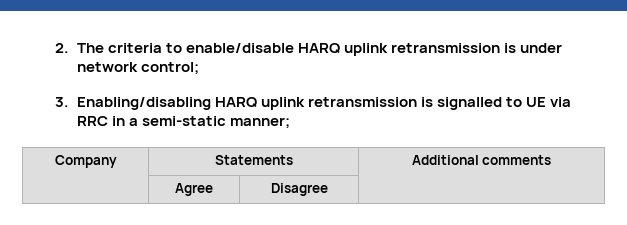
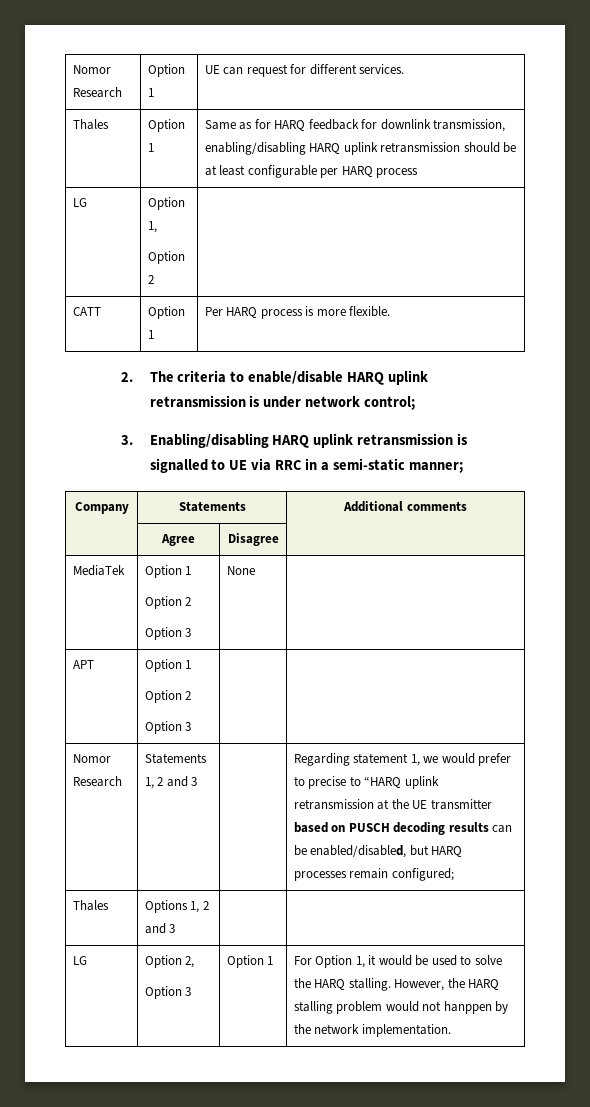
+ Nomor Research | Option 1 | UE can request for different services.
+ Thales | Option 1 | Same as for HARQ feedback for downlink transmission, enabling/disabling HARQ uplink retransmission should be at least configurable per HARQ process
+ LG | Option 1,
+ Option 2 |
+ CATT | Option 1 | Per HARQ process is more flexible.
+ MediaTek | Option 1
+ Option 2
+ Option 3 | None |
+ APT | Option 1
+ Option 2
+ Option 3 | |
+ Nomor Research | Statements 1, 2 and 3 | | Regarding statement 1, we would prefer to precise to “HARQ uplink retransmission at the UE transmitter based on PUSCH decoding results can be enabled/disabled, but HARQ processes remain configured;
+ Thales | Options 1, 2 and 3 | |
+ LG | Option 2,
+ Option 3 | Option 1 | For Option 1, it would be used to solve the HARQ stalling. However, the HARQ stalling problem would not hanppen by the network implementation.

